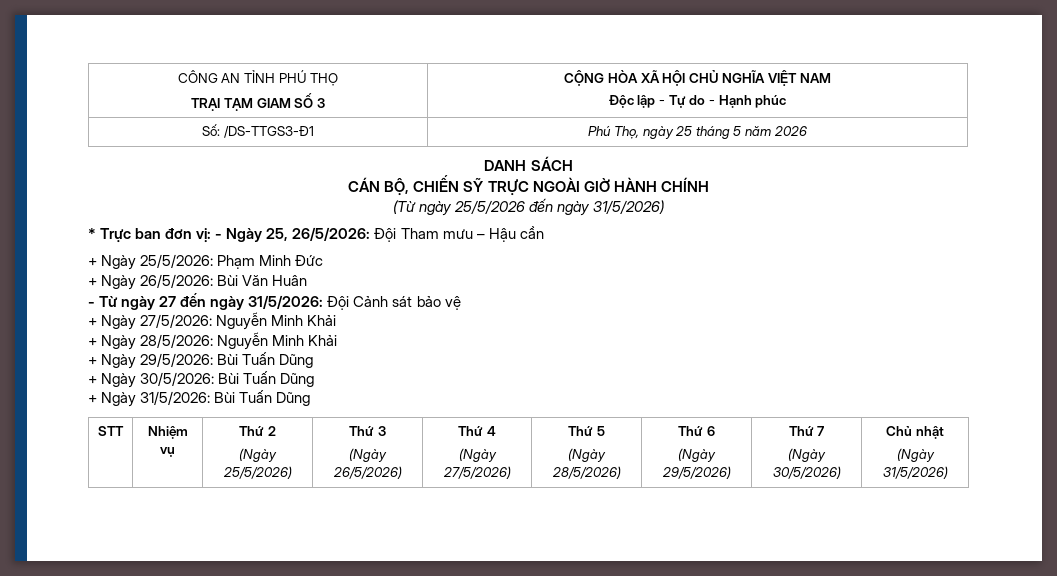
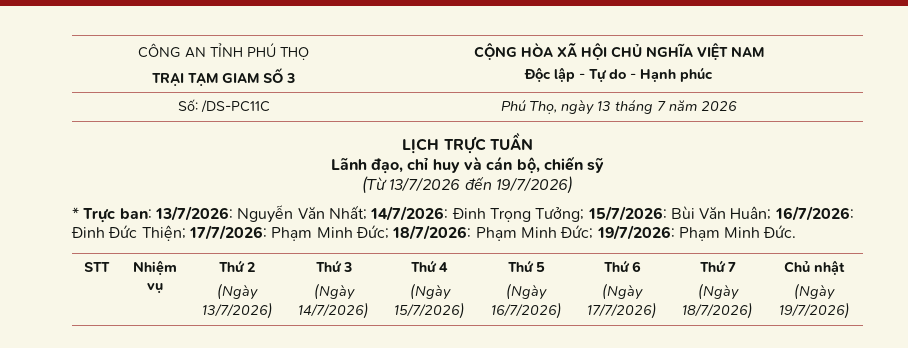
- Số: /DS-TTGS3-Đ1 | Phú Thọ, ngày 25 tháng 5 năm 2026
+ Số: /DS-PC11C | Phú Thọ, ngày 13 tháng 7 năm 2026
- DANH SÁCH
- CÁN BỘ, CHIẾN SỸ TRỰC NGOÀI GIỜ HÀNH CHÍNH
- (Từ ngày 25/5/2026 đến ngày 31/5/2026)
- * Trực ban đơn vị: - Ngày 25, 26/5/2026: Đội Tham mưu – Hậu cần
- + Ngày 25/5/2026: Phạm Minh Đức
- + Ngày 26/5/2026: Bùi Văn Huân
- - Từ ngày 27 đến ngày 31/5/2026: Đội Cảnh sát bảo vệ
- + Ngày 27/5/2026: Nguyễn Minh Khải
- + Ngày 28/5/2026: Nguyễn Minh Khải
- + Ngày 29/5/2026: Bùi Tuấn Dũng
- + Ngày 30/5/2026: Bùi Tuấn Dũng
- + Ngày 31/5/2026: Bùi Tuấn Dũng
+ LỊCH TRỰC TUẦN
+ Lãnh đạo, chỉ huy và cán bộ, chiến sỹ
+ (Từ 13/7/2026 đến 19/7/2026)
+ * Trực ban: 13/7/2026: Nguyễn Văn Nhất; 14/7/2026: Đinh Trọng Tưởng; 15/7/2026: Bùi Văn Huân; 16/7/2026: Đinh Đức Thiện; 17/7/2026: Phạm Minh Đức; 18/7/2026: Phạm Minh Đức; 19/7/2026: Phạm Minh Đức.
  STT | Nhiệm vụ | Thứ 2
- (Ngày 25/5/2026) | Thứ 3
- (Ngày 26/5/2026) | Thứ 4
- (Ngày 27/5/2026) | Thứ 5
- (Ngày 28/5/2026) | Thứ 6
- (Ngày 29/5/2026) | Thứ 7
- (Ngày 30/5/2026) | Chủ nhật
- (Ngày 31/5/2026)
+ (Ngày 13/7/2026) | Thứ 3
+ (Ngày 14/7/2026) | Thứ 4
+ (Ngày 15/7/2026) | Thứ 5
+ (Ngày 16/7/2026) | Thứ 6
+ (Ngày 17/7/2026) | Thứ 7
+ (Ngày 18/7/2026) | Chủ nhật
+ (Ngày 19/7/2026)

